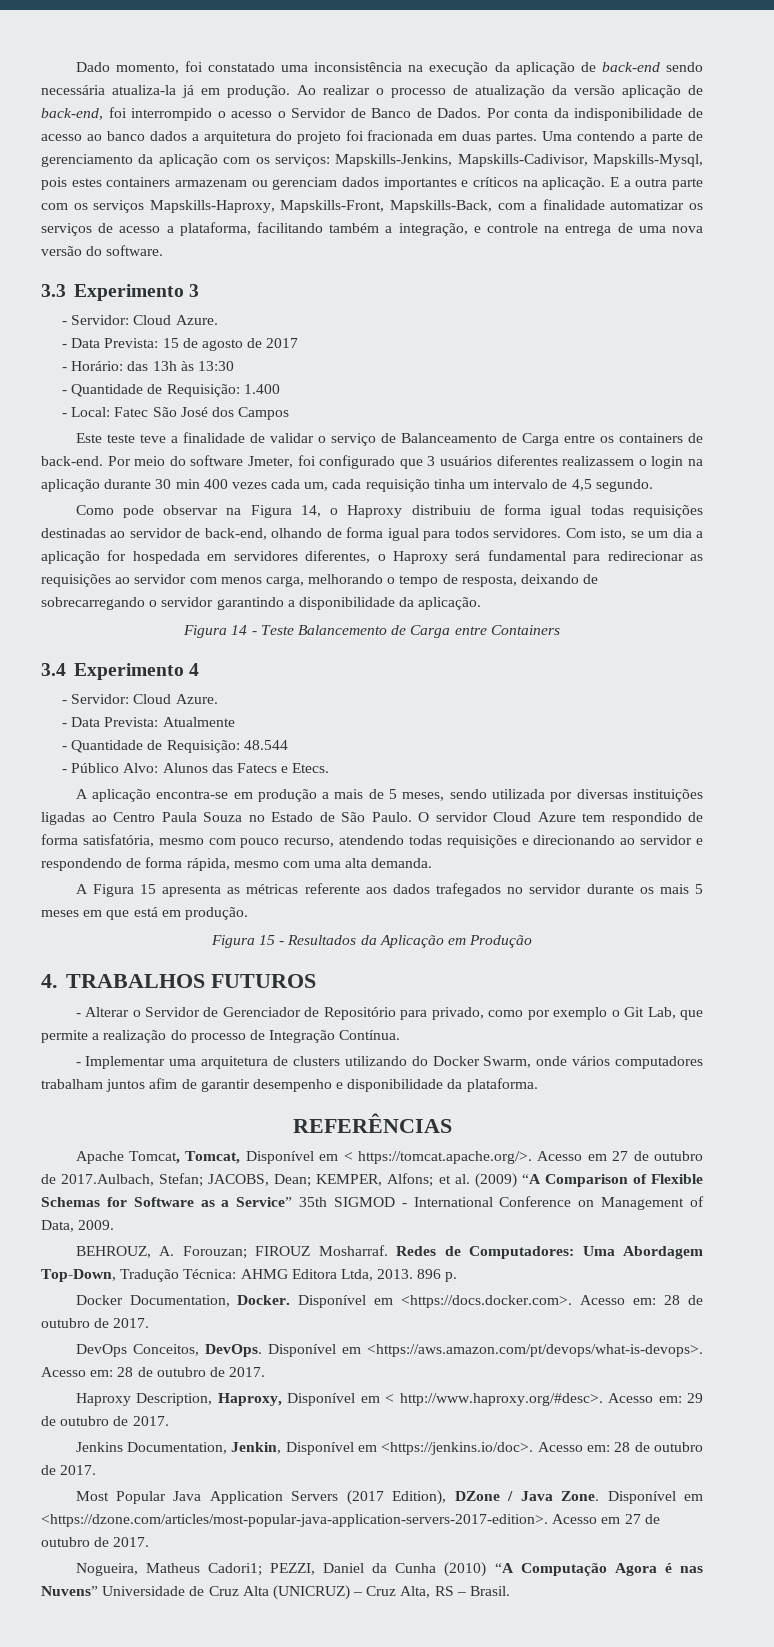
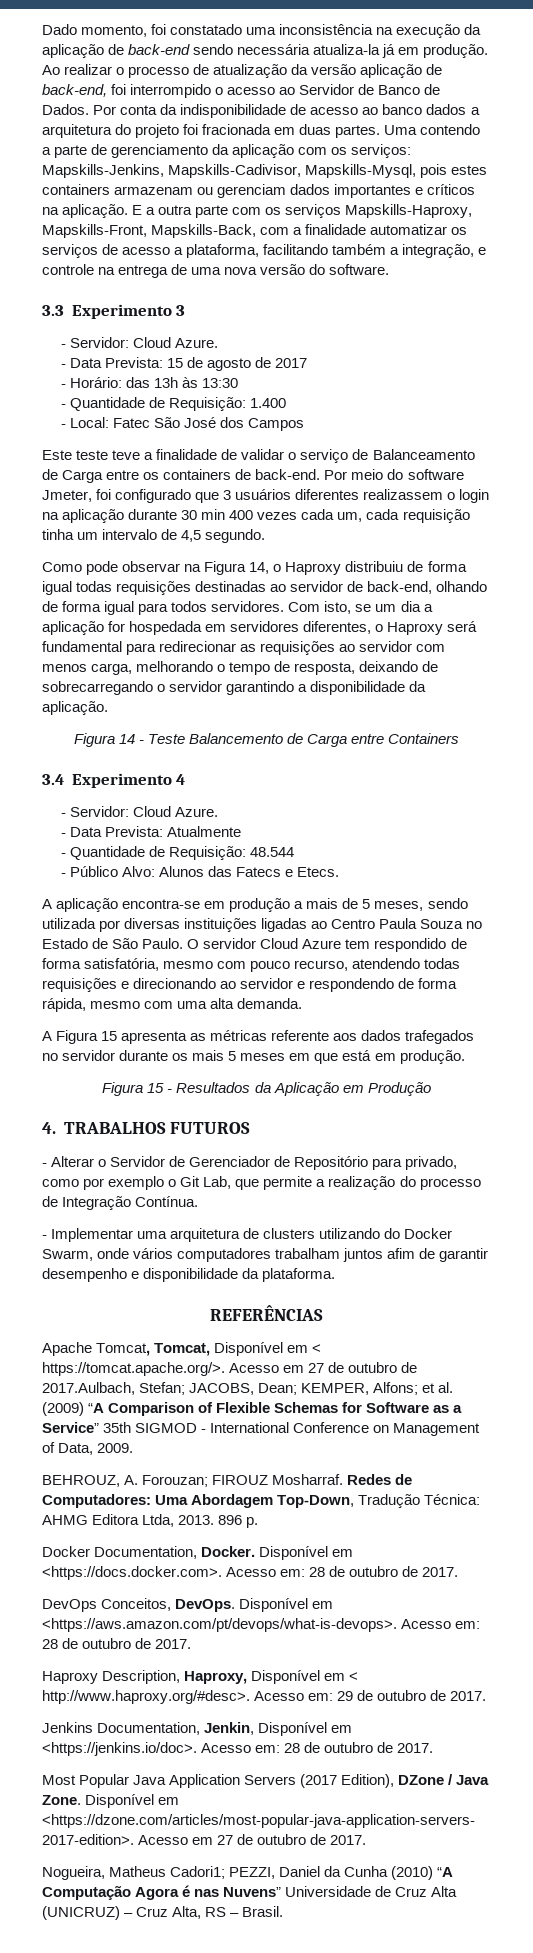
- Ao realizar o processo de atualização da versão aplicação de back-end, foi interrompido o acesso o Servidor de Banco de Dados.
+ Ao realizar o processo de atualização da versão aplicação de back-end, foi interrompido o acesso ao Servidor de Banco de Dados.

